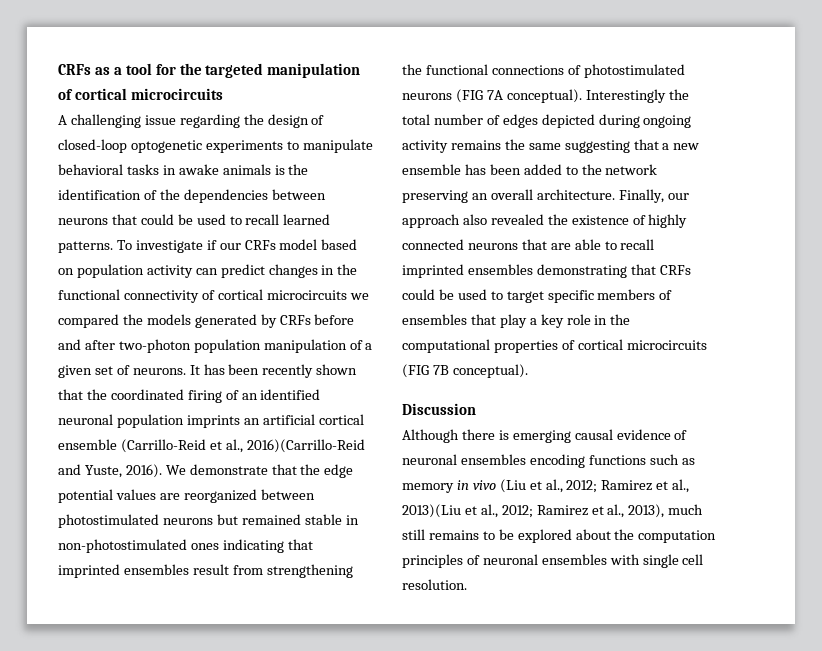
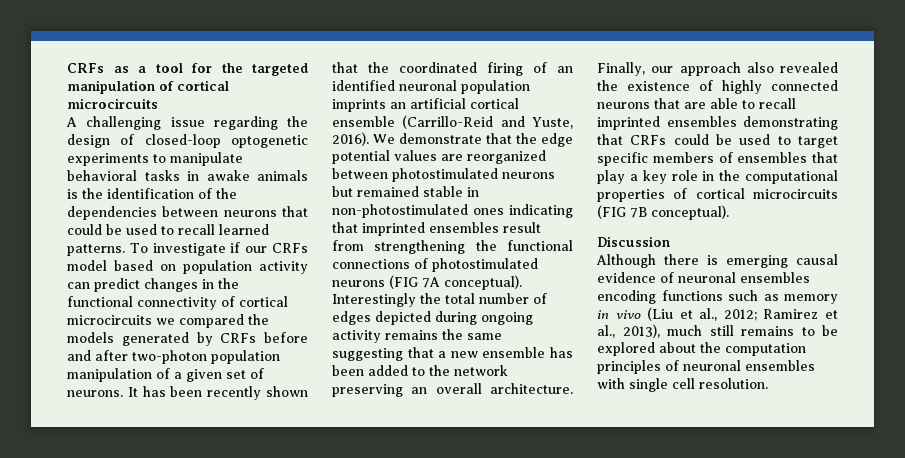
- It has been recently shown that the coordinated firing of an identified neuronal population imprints an artificial cortical ensemble (Carrillo-Reid et al., 2016)(Carrillo-Reid and Yuste, 2016).
+ It has been recently shown that the coordinated firing of an identified neuronal population imprints an artificial cortical ensemble (Carrillo-Reid and Yuste, 2016).
- Although there is emerging causal evidence of neuronal ensembles encoding functions such as memory in vivo (Liu et al., 2012; Ramirez et al., 2013)(Liu et al., 2012; Ramirez et al., 2013), much still remains to be explored about the computation principles of neuronal ensembles with single cell resolution.
+ Although there is emerging causal evidence of neuronal ensembles encoding functions such as memory in vivo (Liu et al., 2012; Ramirez et al., 2013), much still remains to be explored about the computation principles of neuronal ensembles with single cell resolution.

